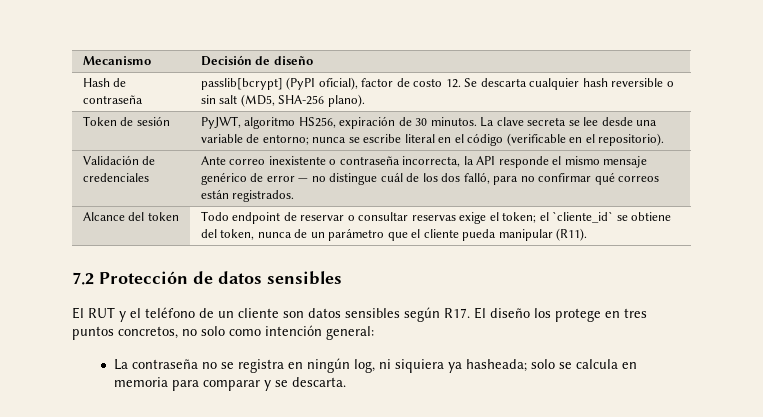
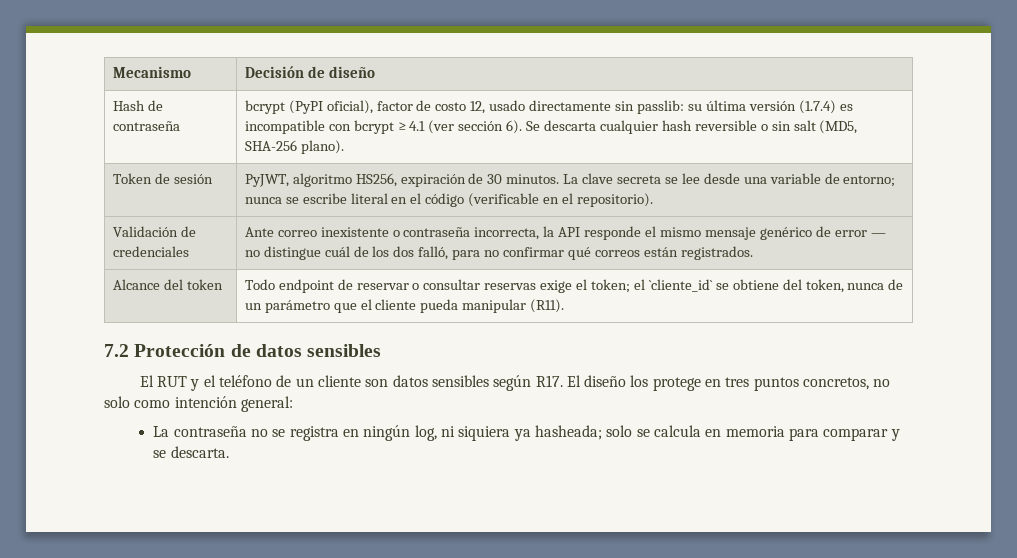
- Hash de contraseña | passlib[bcrypt] (PyPI oficial), factor de costo 12. Se descarta cualquier hash reversible o sin salt (MD5, SHA-256 plano).
+ Hash de contraseña | bcrypt (PyPI oficial), factor de costo 12, usado directamente sin passlib: su última versión (1.7.4) es incompatible con bcrypt ≥ 4.1 (ver sección 6). Se descarta cualquier hash reversible o sin salt (MD5, SHA-256 plano).

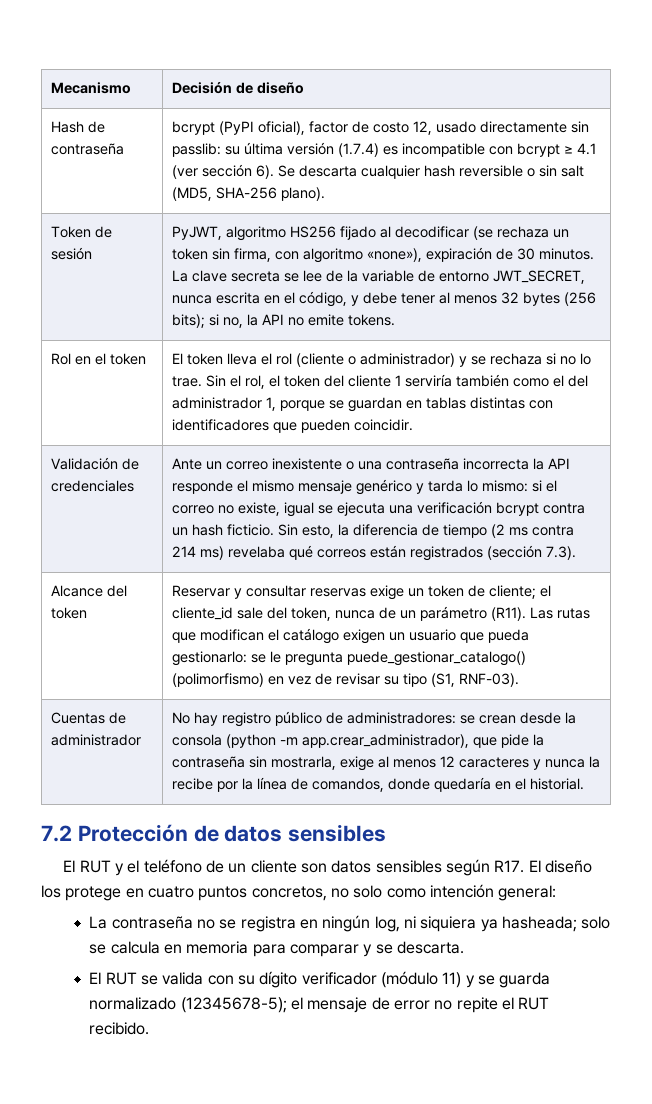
- PyJWT, algoritmo HS256, expiración de 30 minutos.
+ PyJWT, algoritmo HS256 fijado al decodificar (se rechaza un token sin firma, con algoritmo «none»), expiración de 30 minutos.
- La clave secreta se lee desde una variable de entorno; nunca se escribe literal en el código (verificable en el repositorio).
+ La clave secreta se lee de la variable de entorno JWT_SECRET, nunca escrita en el código, y debe tener al menos 32 bytes (256 bits); si no, la API no emite tokens.
+ Rol en el token | El token lleva el rol (cliente o administrador) y se rechaza si no lo trae. Sin el rol, el token del cliente 1 serviría también como el del administrador 1, porque se guardan en tablas distintas con identificadores que pueden coincidir.
- Ante correo inexistente o contraseña incorrecta, la API responde el mismo mensaje genérico de error — no distingue cuál de los dos falló, para no confirmar qué correos están registrados.
- Alcance del token | Todo endpoint de reservar o consultar reservas exige el token; el `cliente_id` se obtiene del token, nunca de un parámetro que el cliente pueda manipular (R11).
+ Ante un correo inexistente o una contraseña incorrecta la API responde el mismo mensaje genérico y tarda lo mismo: si el correo no existe, igual se ejecuta una verificación bcrypt contra un hash ficticio. Sin esto, la diferencia de tiempo (2 ms contra 214 ms) revelaba qué correos están registrados (sección 7.3).
+ Alcance del token | Reservar y consultar reservas exige un token de cliente; el cliente_id sale del token, nunca de un parámetro (R11). Las rutas que modifican el catálogo exigen un usuario que pueda gestionarlo: se le pregunta puede_gestionar_catalogo() (polimorfismo) en vez de revisar su tipo (S1, RNF-03).
+ Cuentas de administrador | No hay registro público de administradores: se crean desde la consola (python -m app.crear_administrador), que pide la contraseña sin mostrarla, exige al menos 12 caracteres y nunca la recibe por la línea de comandos, donde quedaría en el historial.
- El RUT y el teléfono de un cliente son datos sensibles según R17. El diseño los protege en tres puntos concretos, no solo como intención general:
+ El RUT y el teléfono de un cliente son datos sensibles según R17. El diseño los protege en cuatro puntos concretos, no solo como intención general:
+ El RUT se valida con su dígito verificador (módulo 11) y se guarda normalizado (12345678-5); el mensaje de error no repite el RUT recibido.

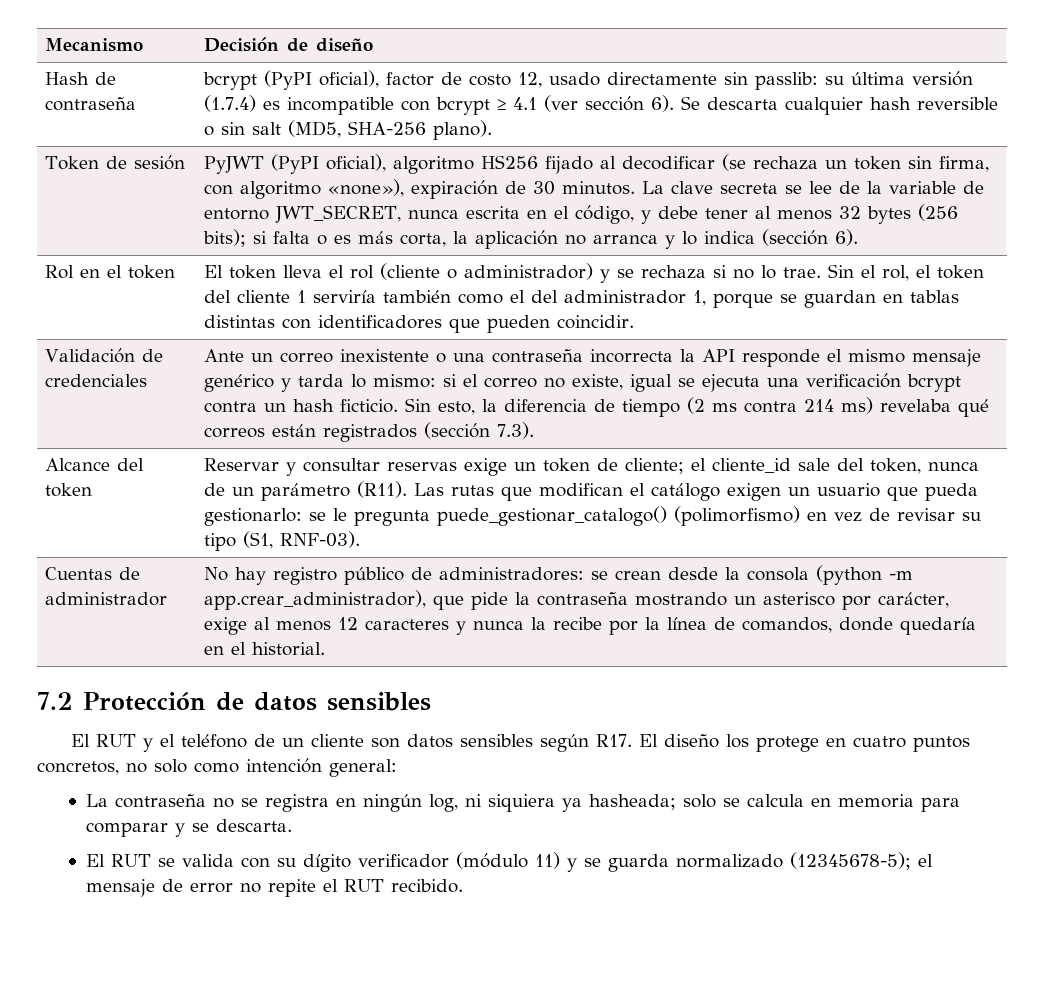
- PyJWT, algoritmo HS256 fijado al decodificar (se rechaza un token sin firma, con algoritmo «none»), expiración de 30 minutos.
+ PyJWT (PyPI oficial), algoritmo HS256 fijado al decodificar (se rechaza un token sin firma, con algoritmo «none»), expiración de 30 minutos.
- La clave secreta se lee de la variable de entorno JWT_SECRET, nunca escrita en el código, y debe tener al menos 32 bytes (256 bits); si no, la API no emite tokens.
+ La clave secreta se lee de la variable de entorno JWT_SECRET, nunca escrita en el código, y debe tener al menos 32 bytes (256 bits); si falta o es más corta, la aplicación no arranca y lo indica (sección 6).
- No hay registro público de administradores: se crean desde la consola (python -m app.crear_administrador), que pide la contraseña sin mostrarla, exige al menos 12 caracteres y nunca la recibe por la línea de comandos, donde quedaría en el historial.
+ No hay registro público de administradores: se crean desde la consola (python -m app.crear_administrador), que pide la contraseña mostrando un asterisco por carácter, exige al menos 12 caracteres y nunca la recibe por la línea de comandos, donde quedaría en el historial.

